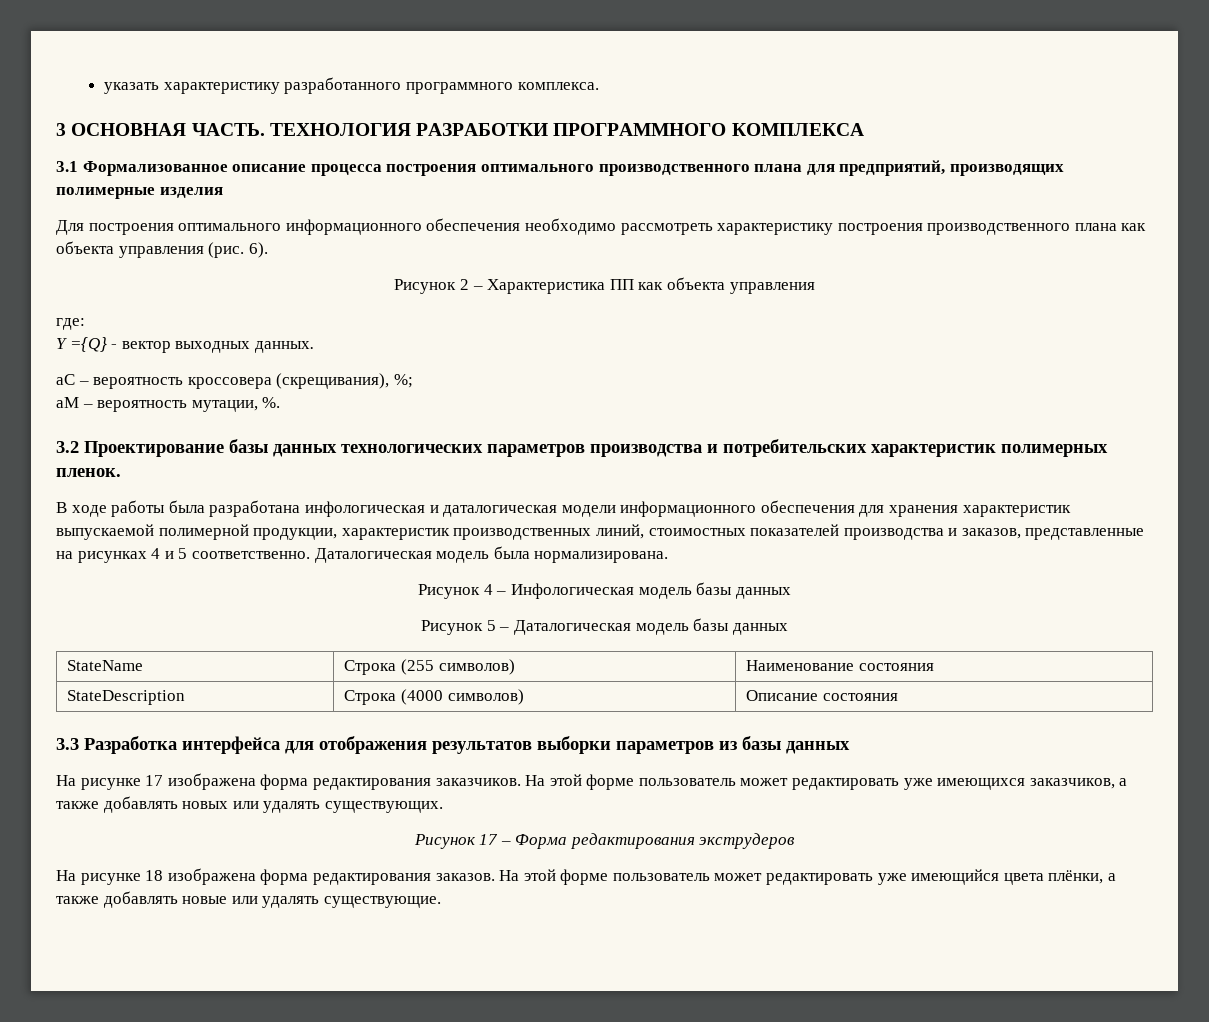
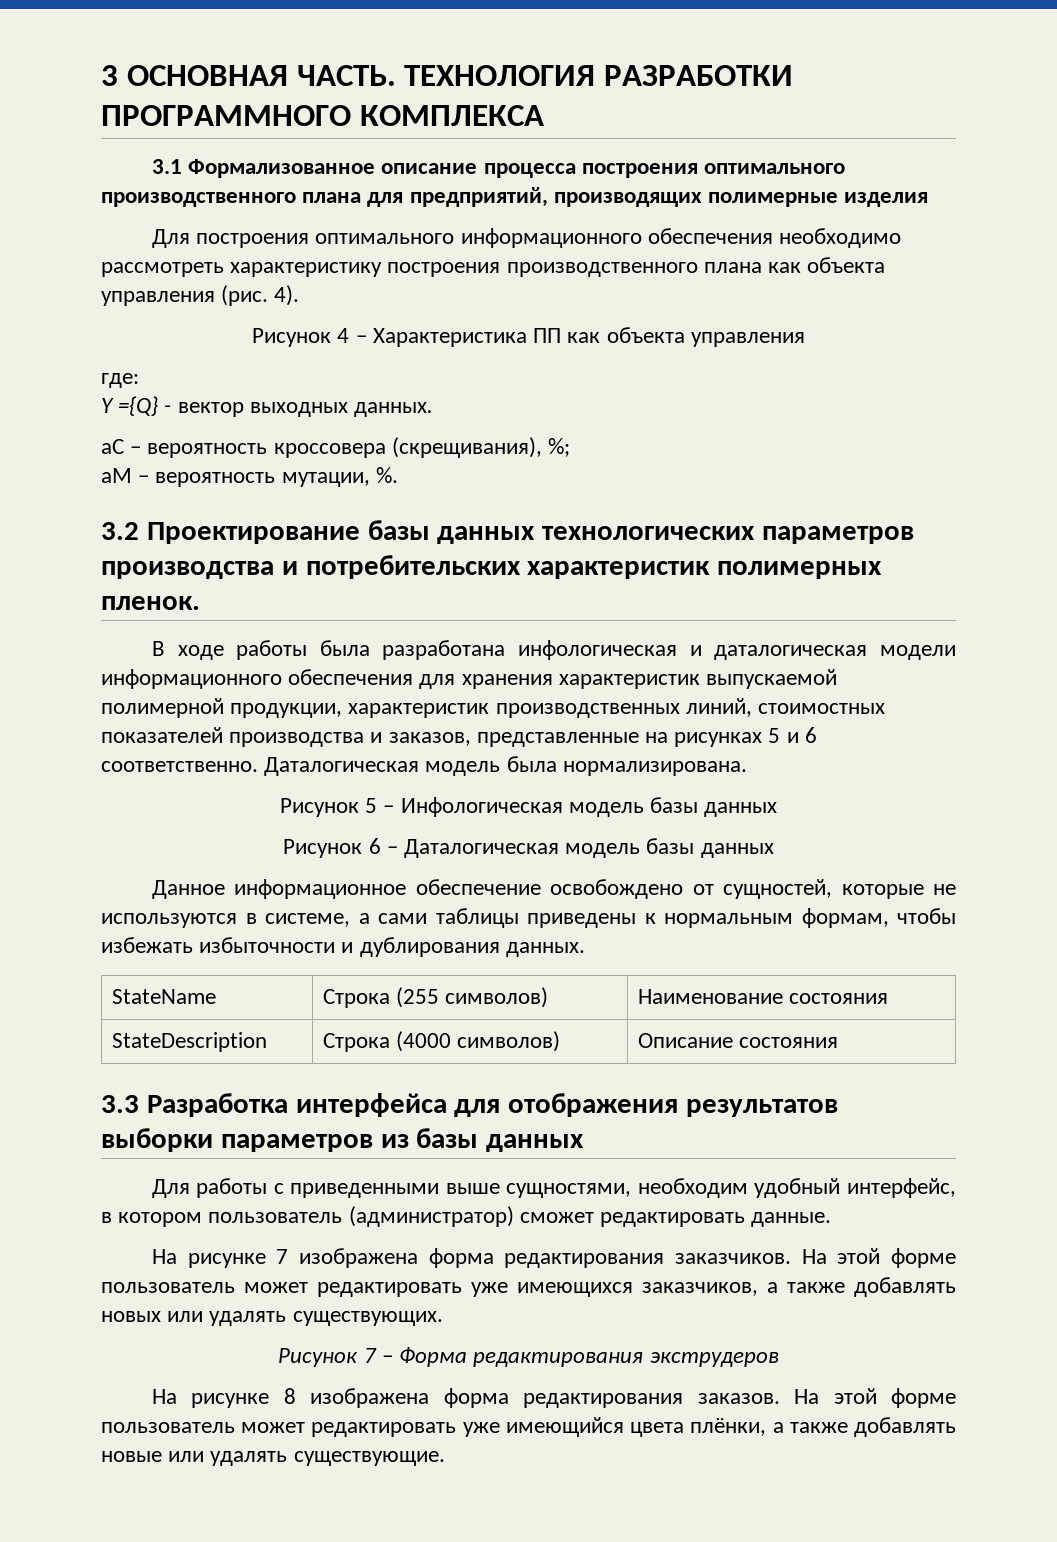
- указать характеристику разработанного программного комплекса.
- 6).
- Рисунок 2 – Характеристика ПП как объекта управления
+ 4).
+ Рисунок 4 – Характеристика ПП как объекта управления
- В ходе работы была разработана инфологическая и даталогическая модели информационного обеспечения для хранения характеристик выпускаемой полимерной продукции, характеристик производственных линий, стоимостных показателей производства и заказов, представленные на рисунках 4 и 5 соответственно.
+ В ходе работы была разработана инфологическая и даталогическая модели информационного обеспечения для хранения характеристик выпускаемой полимерной продукции, характеристик производственных линий, стоимостных показателей производства и заказов, представленные на рисунках 5 и 6 соответственно.
- Рисунок 4 – Инфологическая модель базы данных
+ Рисунок 5 – Инфологическая модель базы данных
- Рисунок 5 – Даталогическая модель базы данных
+ Рисунок 6 – Даталогическая модель базы данных
+ Данное информационное обеспечение освобождено от сущностей, которые не используются в системе, а сами таблицы приведены к нормальным формам, чтобы избежать избыточности и дублирования данных.
- На рисунке 17 изображена форма редактирования заказчиков.
+ Для работы с приведенными выше сущностями, необходим удобный интерфейс, в котором пользователь (администратор) сможет редактировать данные.
+ На рисунке 7 изображена форма редактирования заказчиков.
- Рисунок 17 – Форма редактирования экструдеров
+ Рисунок 7 – Форма редактирования экструдеров
- На рисунке 18 изображена форма редактирования заказов.
+ На рисунке 8 изображена форма редактирования заказов.

